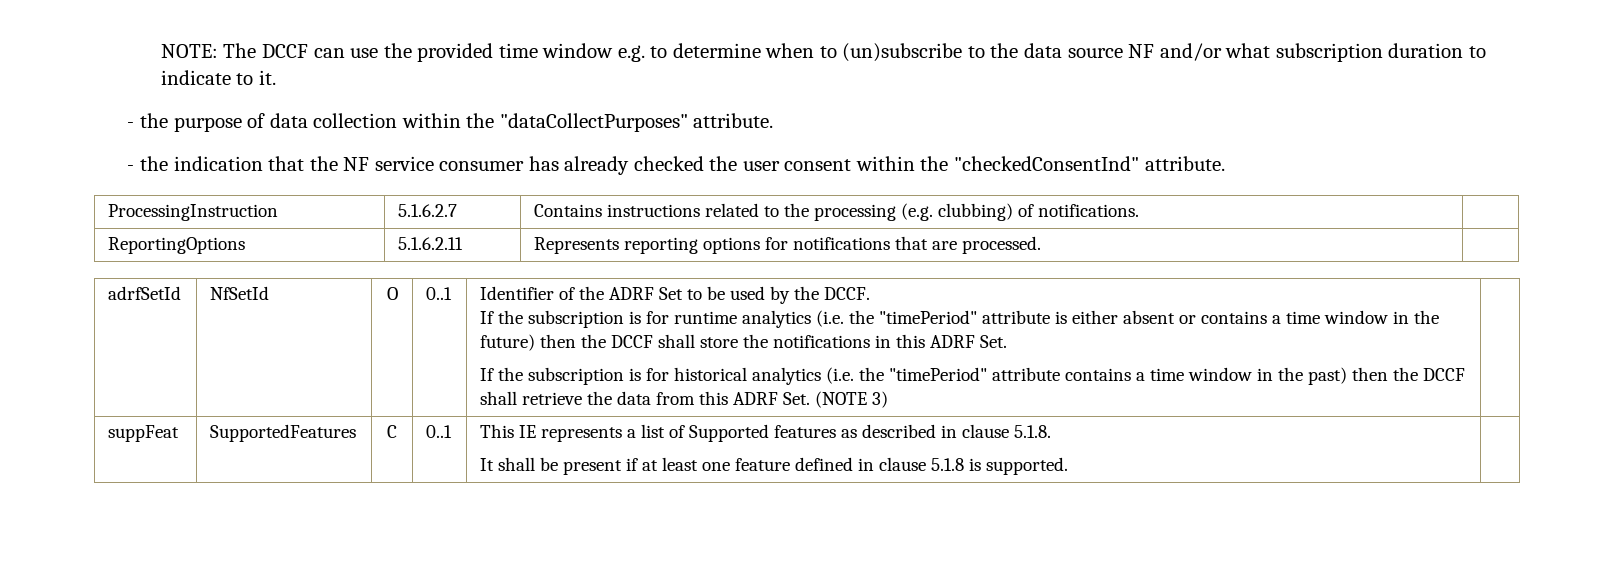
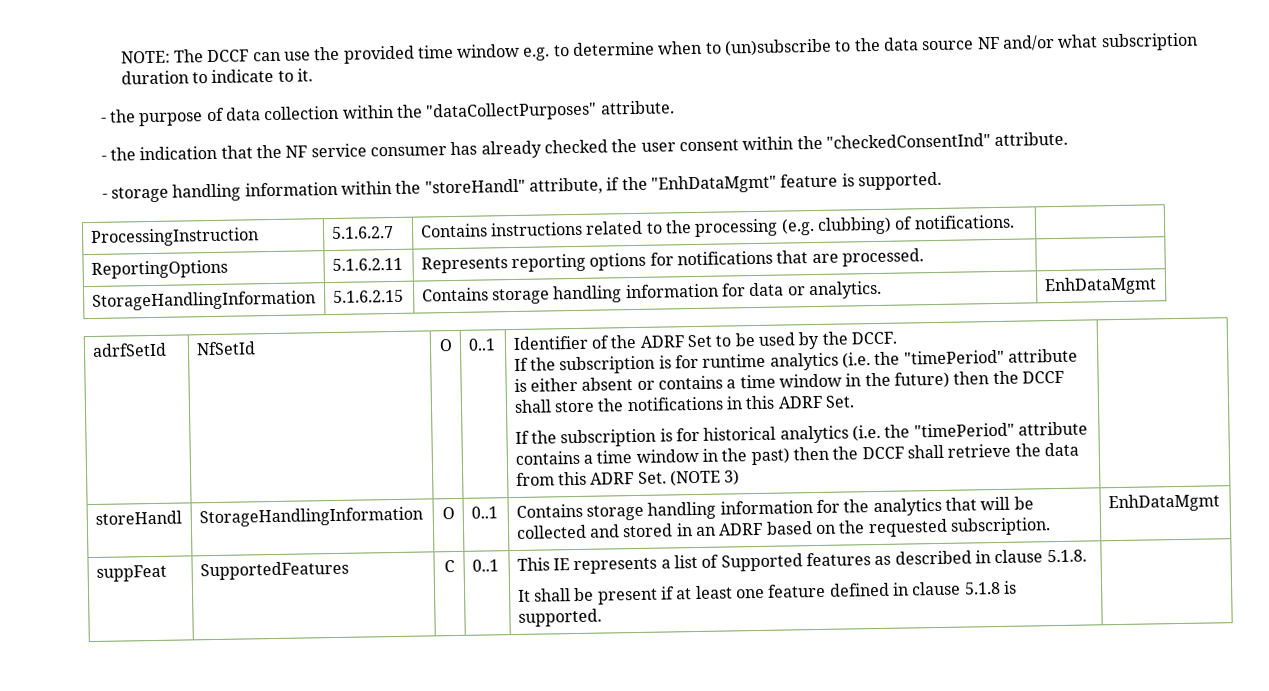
+ - storage handling information within the "storeHandl" attribute, if the "EnhDataMgmt" feature is supported.
+ StorageHandlingInformation | 5.1.6.2.15 | Contains storage handling information for data or analytics. | EnhDataMgmt
+ storeHandl | StorageHandlingInformation | O | 0..1 | Contains storage handling information for the analytics that will be collected and stored in an ADRF based on the requested subscription. | EnhDataMgmt

